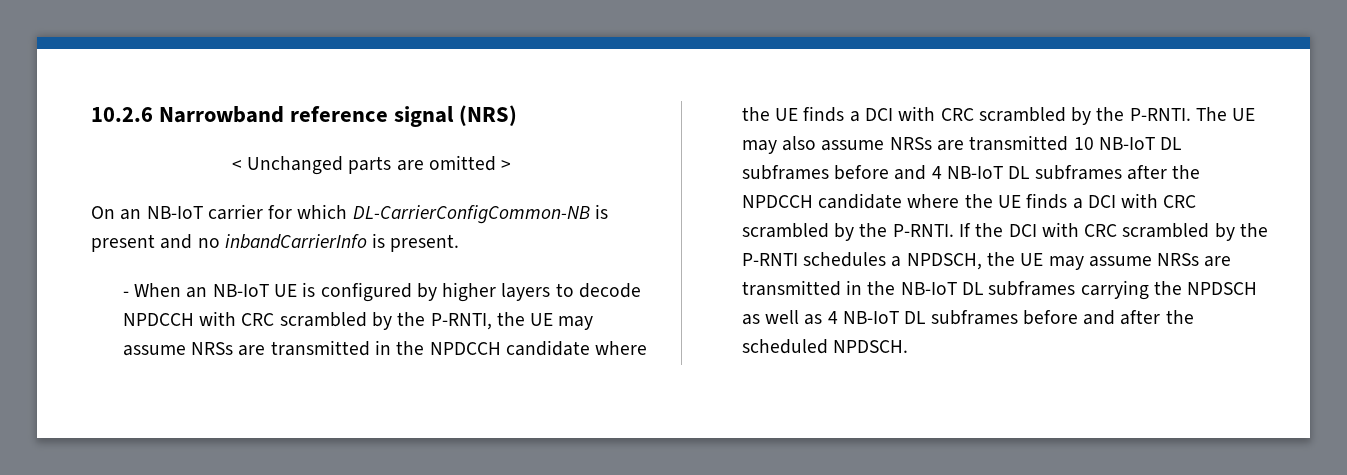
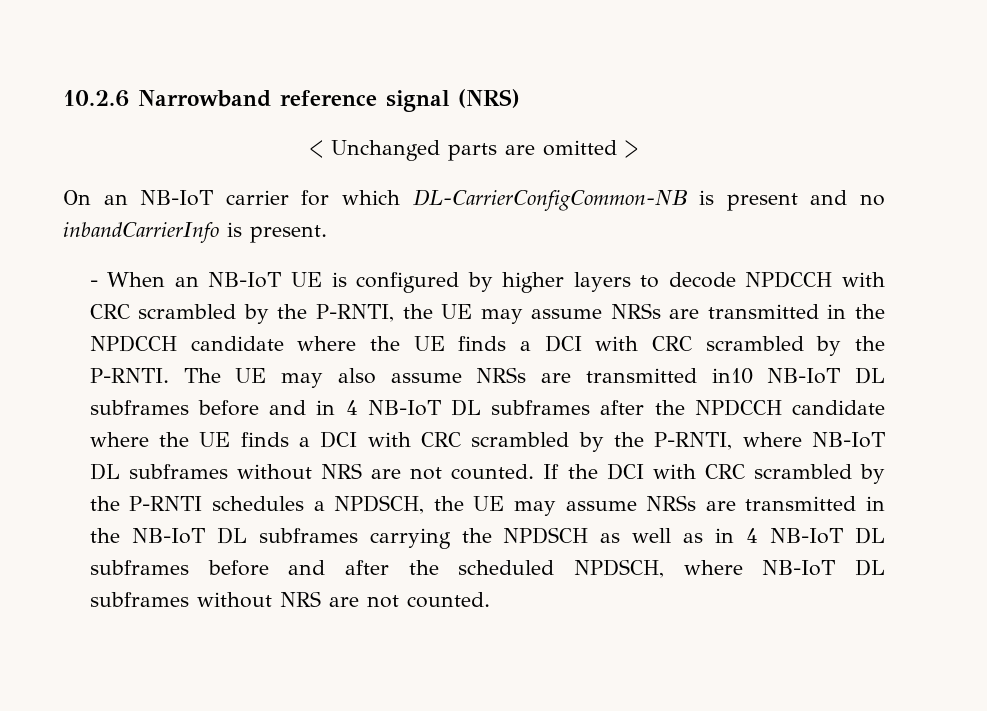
- The UE may also assume NRSs are transmitted 10 NB-IoT DL subframes before and 4 NB-IoT DL subframes after the NPDCCH candidate where the UE finds a DCI with CRC scrambled by the P-RNTI.
+ The UE may also assume NRSs are transmitted in10 NB-IoT DL subframes before and in 4 NB-IoT DL subframes after the NPDCCH candidate where the UE finds a DCI with CRC scrambled by the P-RNTI, where NB-IoT DL subframes without NRS are not counted.
- If the DCI with CRC scrambled by the P-RNTI schedules a NPDSCH, the UE may assume NRSs are transmitted in the NB-IoT DL subframes carrying the NPDSCH as well as 4 NB-IoT DL subframes before and after the scheduled NPDSCH.
+ If the DCI with CRC scrambled by the P-RNTI schedules a NPDSCH, the UE may assume NRSs are transmitted in the NB-IoT DL subframes carrying the NPDSCH as well as in 4 NB-IoT DL subframes before and after the scheduled NPDSCH, where NB-IoT DL subframes without NRS are not counted.

